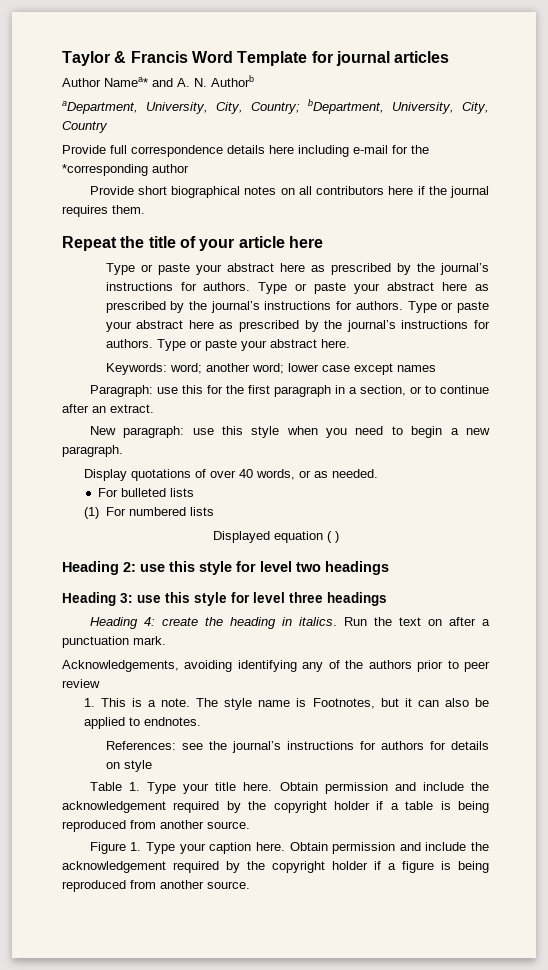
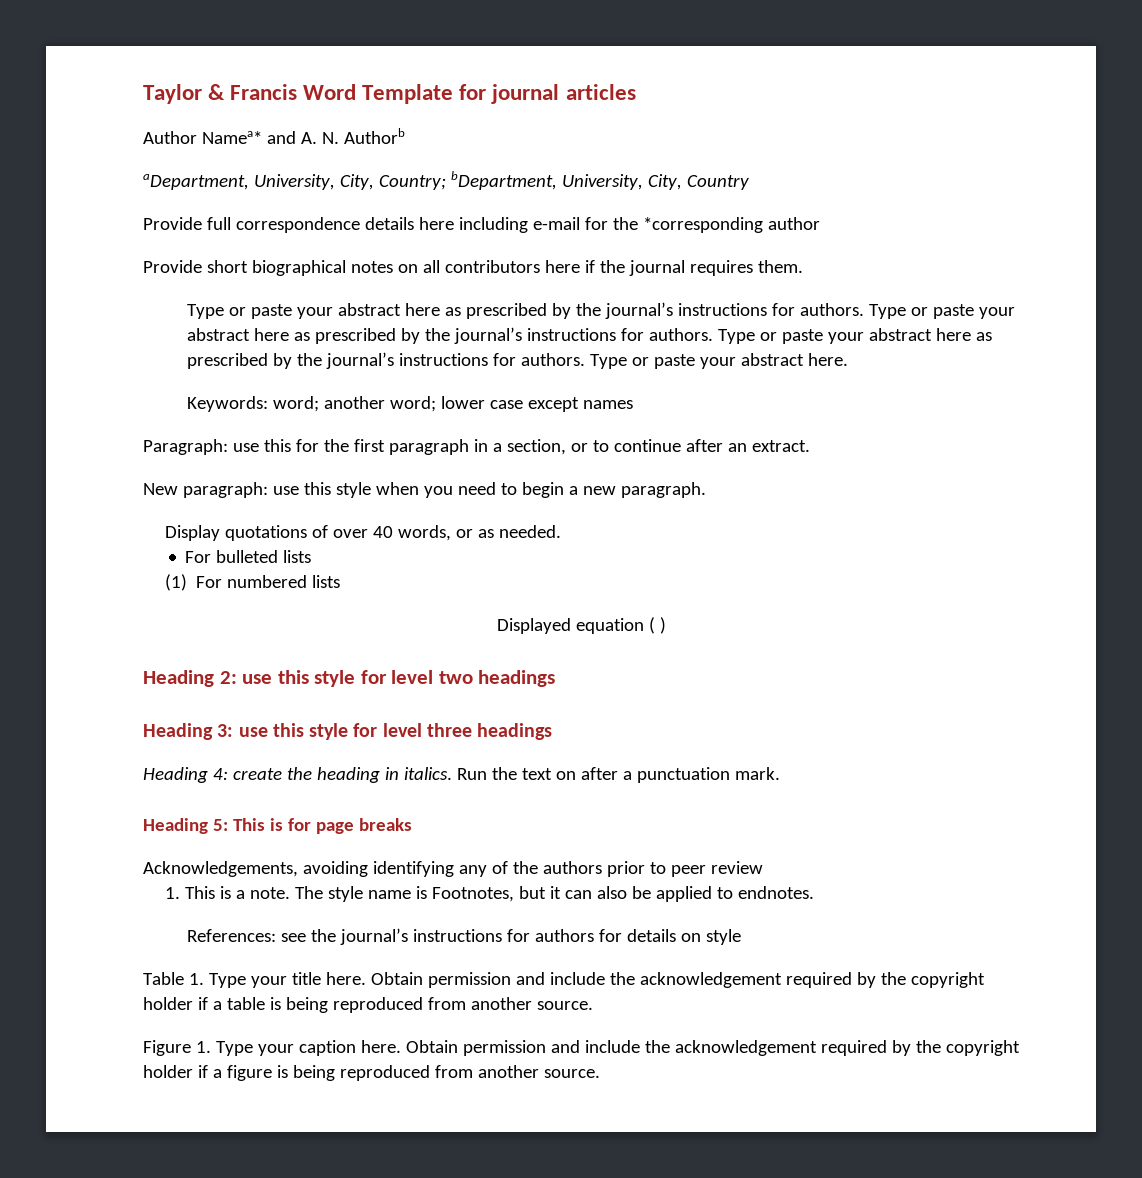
- Repeat the title of your article here
+ Heading 5: This is for page breaks

